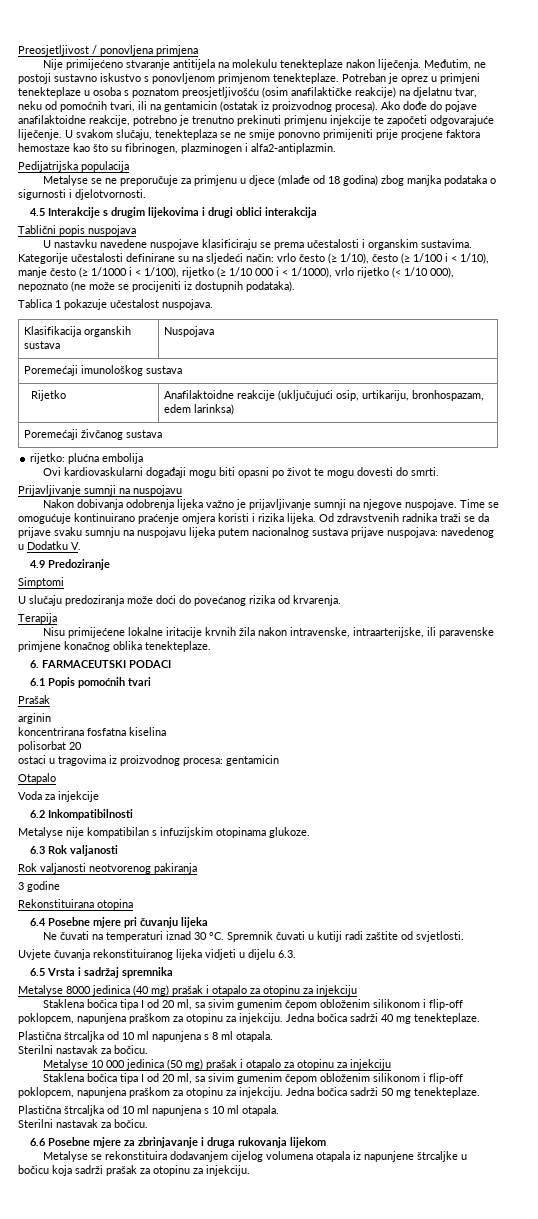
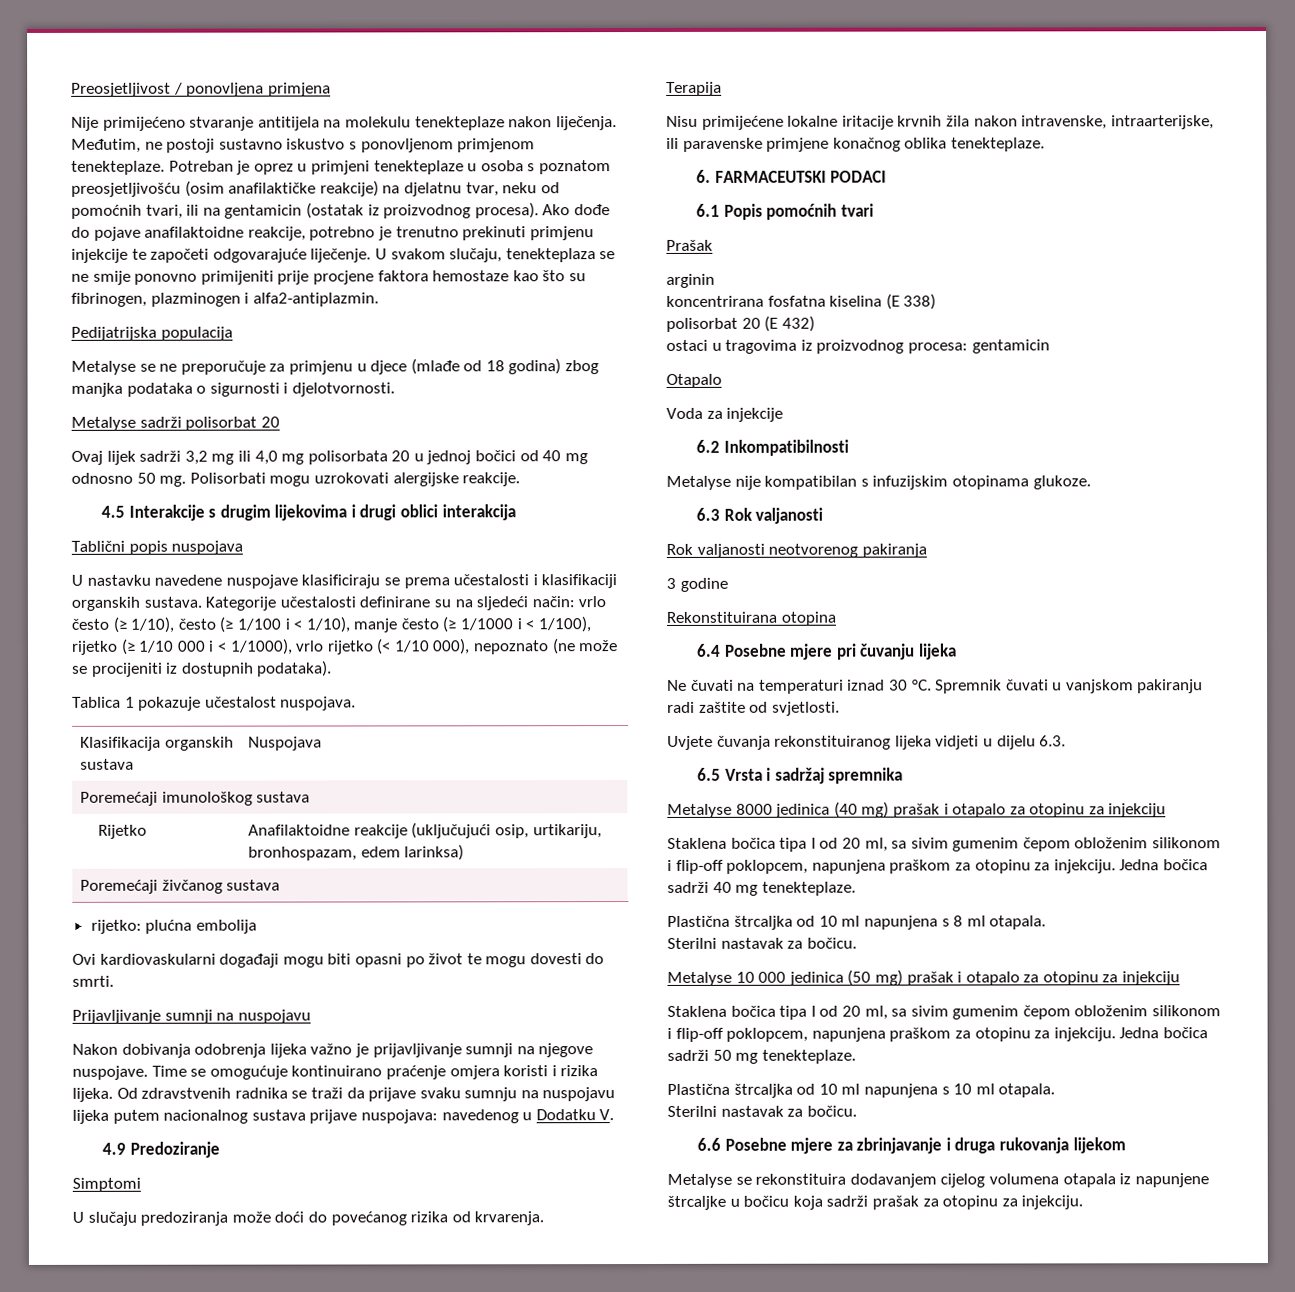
+ Metalyse sadrži polisorbat 20
+ Ovaj lijek sadrži 3,2 mg ili 4,0 mg polisorbata 20 u jednoj bočici od 40 mg odnosno 50 mg. Polisorbati mogu uzrokovati alergijske reakcije.
- U nastavku navedene nuspojave klasificiraju se prema učestalosti i organskim sustavima.
+ U nastavku navedene nuspojave klasificiraju se prema učestalosti i klasifikaciji organskih sustava.
- Od zdravstvenih radnika traži se da prijave svaku sumnju na nuspojavu lijeka putem nacionalnog sustava prijave nuspojava: navedenog u Dodatku V.
+ Od zdravstvenih radnika se traži da prijave svaku sumnju na nuspojavu lijeka putem nacionalnog sustava prijave nuspojava: navedenog u Dodatku V.
- koncentrirana fosfatna kiselina
- polisorbat 20
+ koncentrirana fosfatna kiselina (E 338)
+ polisorbat 20 (E 432)
- Spremnik čuvati u kutiji radi zaštite od svjetlosti.
+ Spremnik čuvati u vanjskom pakiranju radi zaštite od svjetlosti.

